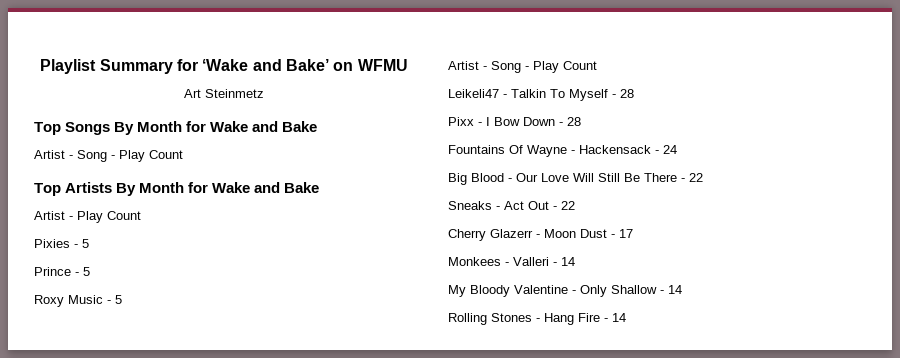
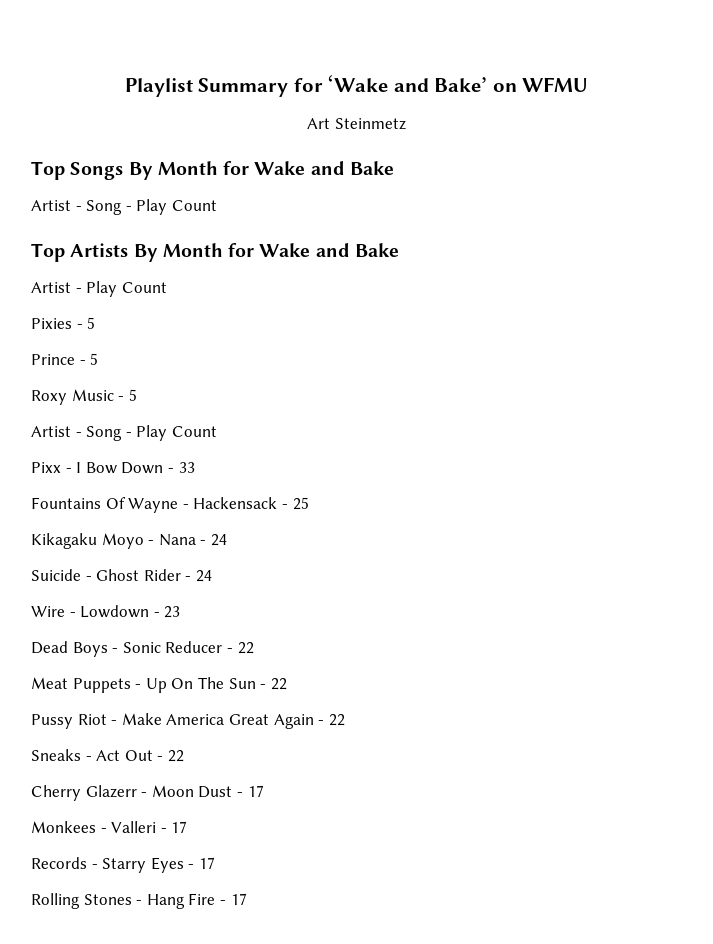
- Leikeli47 - Talkin To Myself - 28
- Pixx - I Bow Down - 28
+ Pixx - I Bow Down - 33
- Fountains Of Wayne - Hackensack - 24
- Big Blood - Our Love Will Still Be There - 22
+ Fountains Of Wayne - Hackensack - 25
+ Kikagaku Moyo - Nana - 24
+ Suicide - Ghost Rider - 24
+ Wire - Lowdown - 23
+ Dead Boys - Sonic Reducer - 22
+ Meat Puppets - Up On The Sun - 22
+ Pussy Riot - Make America Great Again - 22
- Monkees - Valleri - 14
- My Bloody Valentine - Only Shallow - 14
+ Monkees - Valleri - 17
+ Records - Starry Eyes - 17
- Rolling Stones - Hang Fire - 14
+ Rolling Stones - Hang Fire - 17

